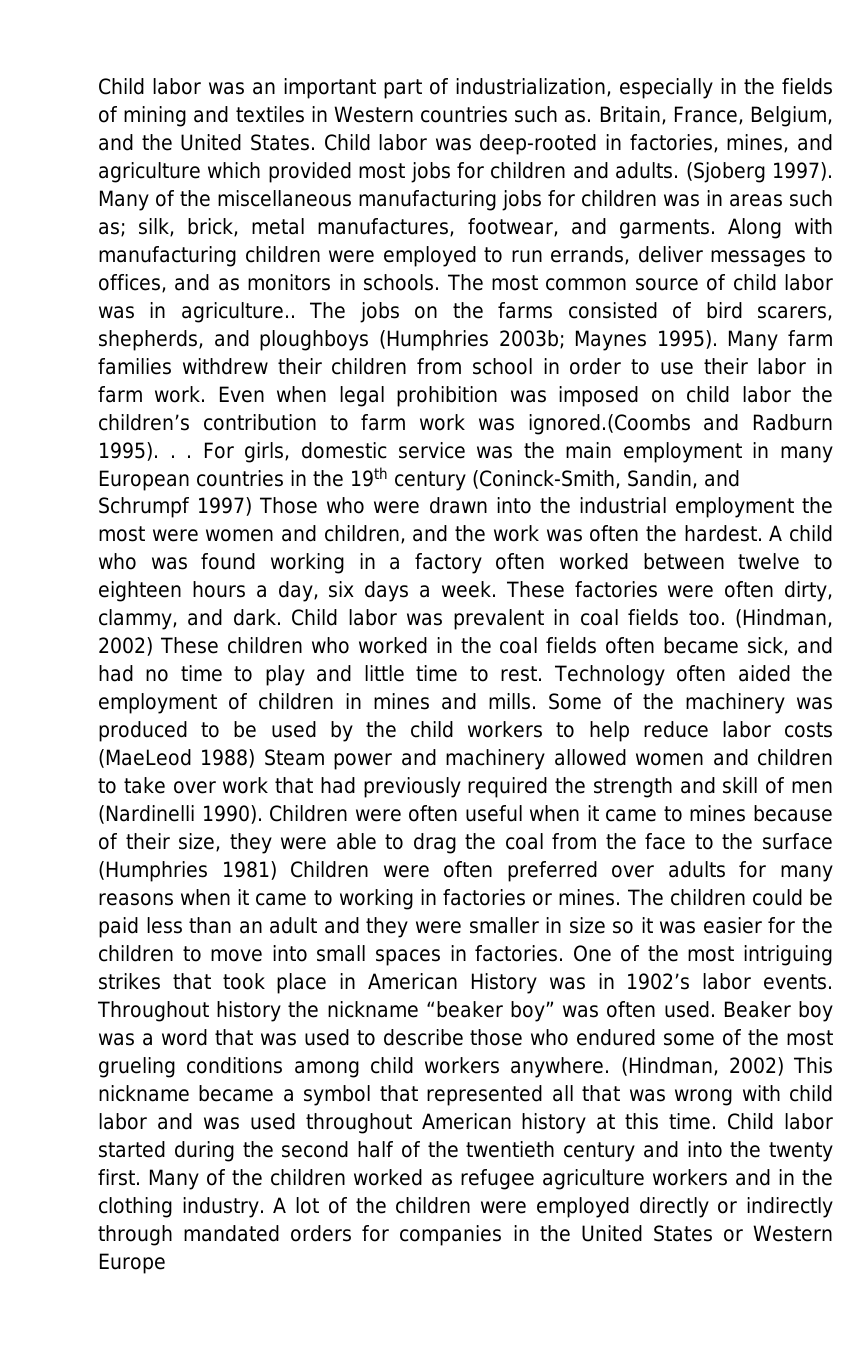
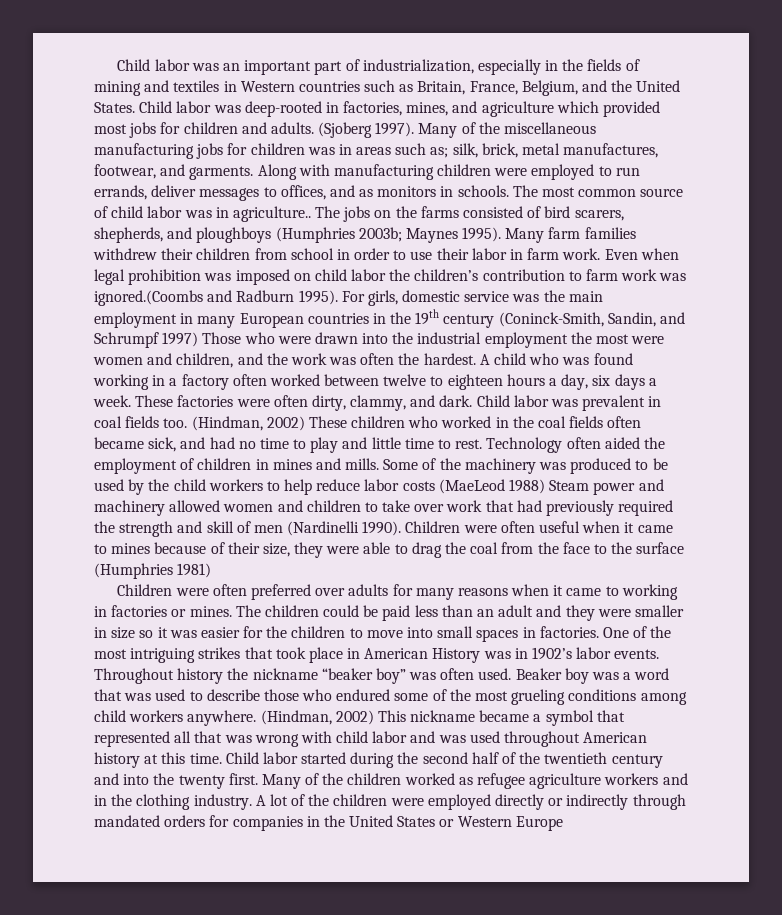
- Child labor was an important part of industrialization, especially in the fields of mining and textiles in Western countries such as. Britain, France, Belgium, and the United States.
+ Child labor was an important part of industrialization, especially in the fields of mining and textiles in Western countries such as Britain, France, Belgium, and the United States.
- Even when legal prohibition was imposed on child labor the children’s contribution to farm work was ignored.(Coombs and Radburn 1995). . .
+ Even when legal prohibition was imposed on child labor the children’s contribution to farm work was ignored.(Coombs and Radburn 1995).
- Children were often useful when it came to mines because of their size, they were able to drag the coal from the face to the surface (Humphries 1981) Children were often preferred over adults for many reasons when it came to working in factories or mines.
+ Children were often useful when it came to mines because of their size, they were able to drag the coal from the face to the surface (Humphries 1981)
+ Children were often preferred over adults for many reasons when it came to working in factories or mines.

